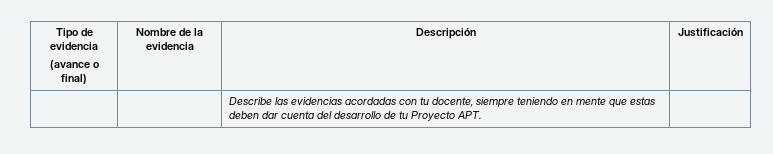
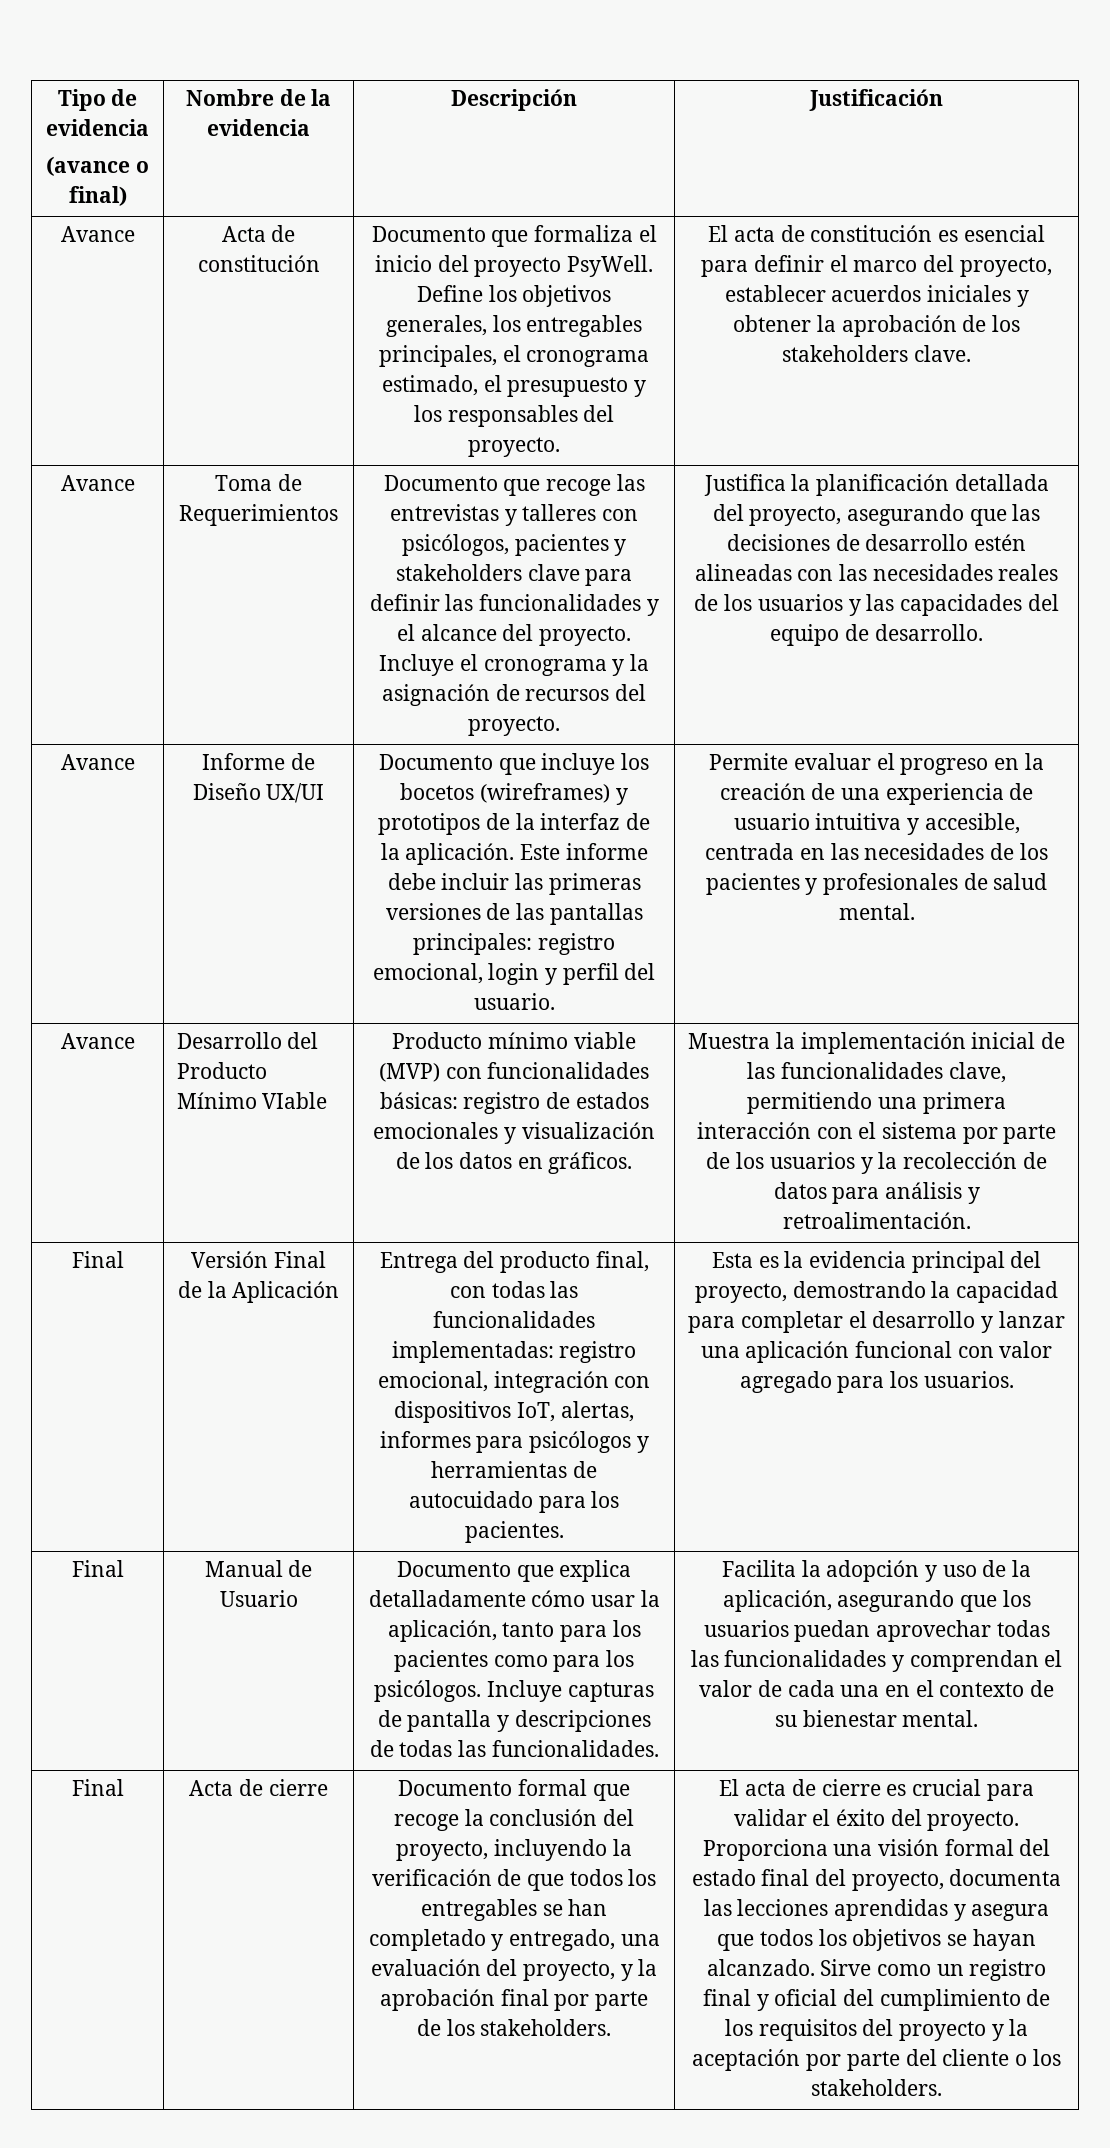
- Describe las evidencias acordadas con tu docente, siempre teniendo en mente que estas deben dar cuenta del desarrollo de tu Proyecto APT.
+ Avance | Acta de constitución | Documento que formaliza el inicio del proyecto PsyWell. Define los objetivos generales, los entregables principales, el cronograma estimado, el presupuesto y los responsables del proyecto. | El acta de constitución es esencial para definir el marco del proyecto, establecer acuerdos iniciales y obtener la aprobación de los stakeholders clave.
+ Avance | Toma de Requerimientos | Documento que recoge las entrevistas y talleres con psicólogos, pacientes y stakeholders clave para definir las funcionalidades y el alcance del proyecto. Incluye el cronograma y la asignación de recursos del proyecto. | Justifica la planificación detallada del proyecto, asegurando que las decisiones de desarrollo estén alineadas con las necesidades reales de los usuarios y las capacidades del equipo de desarrollo.
+ Avance | Informe de Diseño UX/UI | Documento que incluye los bocetos (wireframes) y prototipos de la interfaz de la aplicación. Este informe debe incluir las primeras versiones de las pantallas principales: registro emocional, login y perfil del usuario. | Permite evaluar el progreso en la creación de una experiencia de usuario intuitiva y accesible, centrada en las necesidades de los pacientes y profesionales de salud mental.
+ Avance | Desarrollo del Producto Mínimo VIable | Producto mínimo viable (MVP) con funcionalidades básicas: registro de estados emocionales y visualización de los datos en gráficos. | Muestra la implementación inicial de las funcionalidades clave, permitiendo una primera interacción con el sistema por parte de los usuarios y la recolección de datos para análisis y retroalimentación.
+ Final | Versión Final de la Aplicación | Entrega del producto final, con todas las funcionalidades implementadas: registro emocional, integración con dispositivos IoT, alertas, informes para psicólogos y herramientas de autocuidado para los pacientes. | Esta es la evidencia principal del proyecto, demostrando la capacidad para completar el desarrollo y lanzar una aplicación funcional con valor agregado para los usuarios.
+ Final | Manual de Usuario | Documento que explica detalladamente cómo usar la aplicación, tanto para los pacientes como para los psicólogos. Incluye capturas de pantalla y descripciones de todas las funcionalidades. | Facilita la adopción y uso de la aplicación, asegurando que los usuarios puedan aprovechar todas las funcionalidades y comprendan el valor de cada una en el contexto de su bienestar mental.
+ Final | Acta de cierre | Documento formal que recoge la conclusión del proyecto, incluyendo la verificación de que todos los entregables se han completado y entregado, una evaluación del proyecto, y la aprobación final por parte de los stakeholders. | El acta de cierre es crucial para validar el éxito del proyecto. Proporciona una visión formal del estado final del proyecto, documenta las lecciones aprendidas y asegura que todos los objetivos se hayan alcanzado. Sirve como un registro final y oficial del cumplimiento de los requisitos del proyecto y la aceptación por parte del cliente o los stakeholders.

